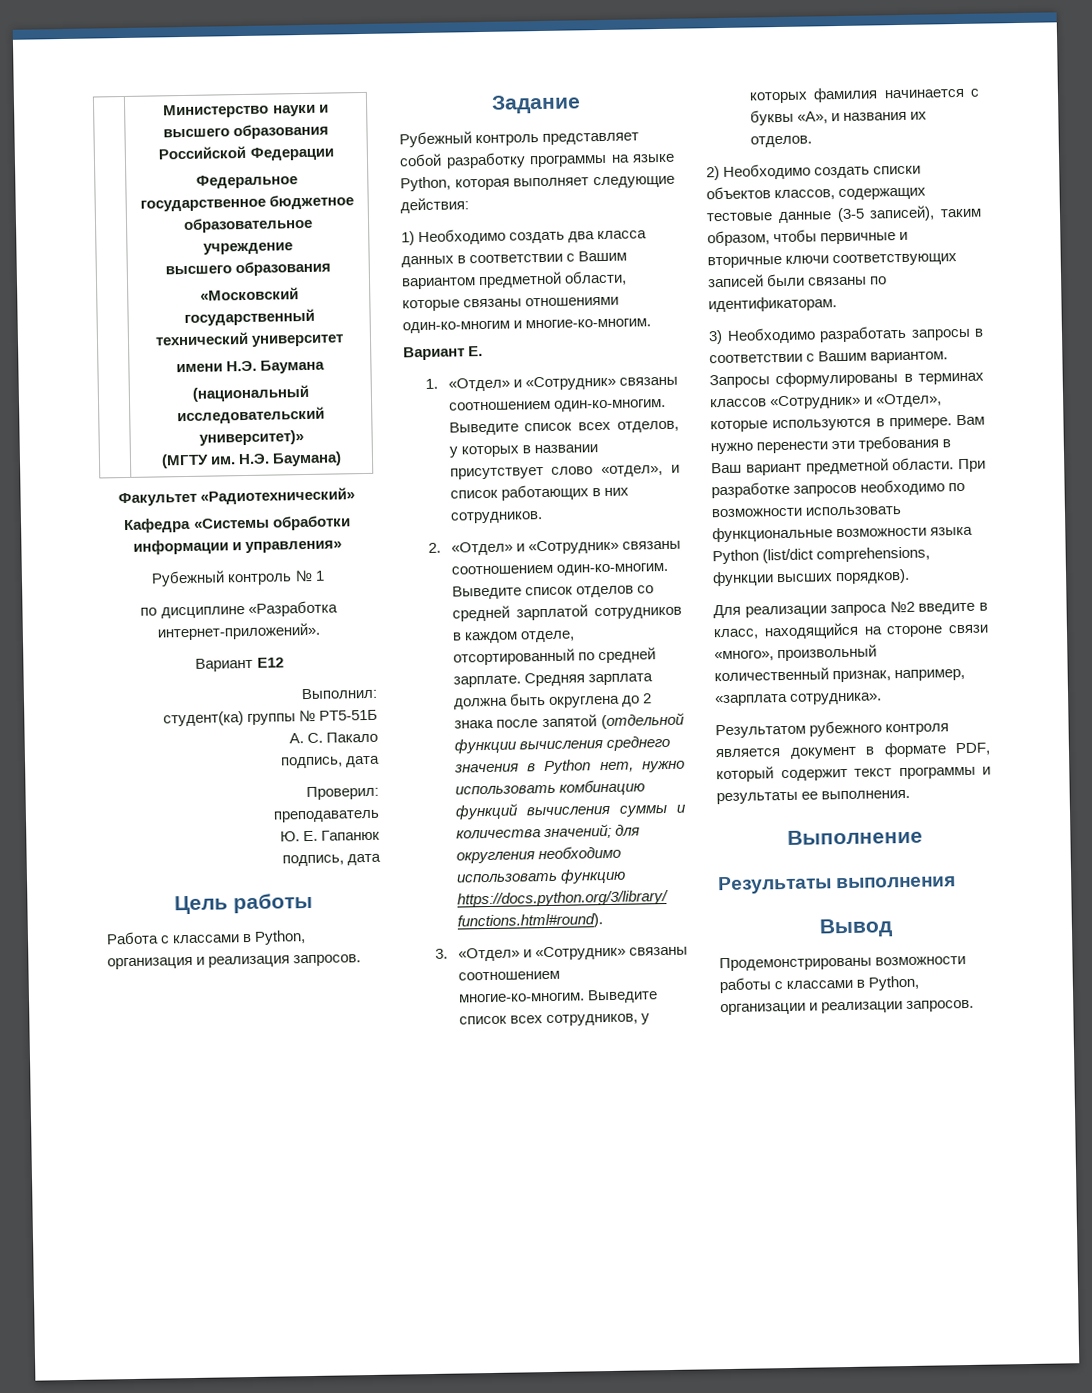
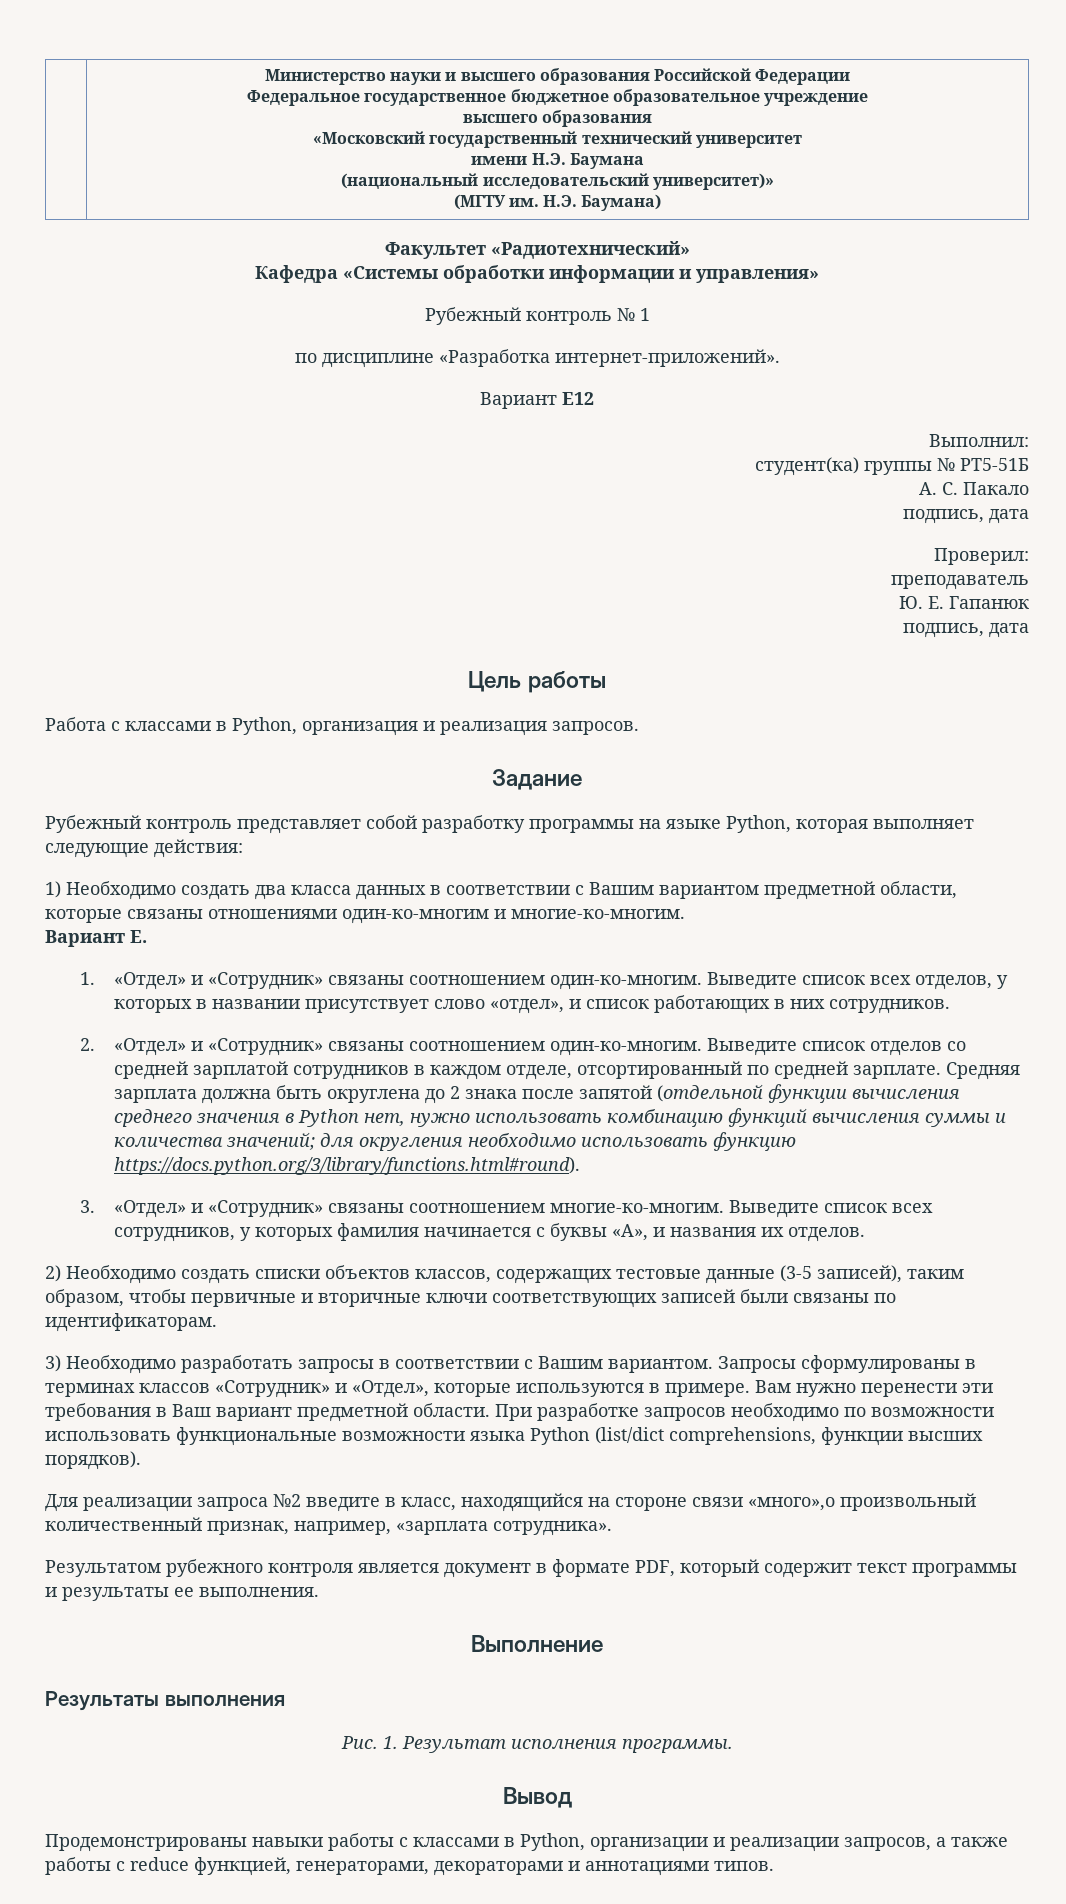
- Для реализации запроса №2 введите в класс, находящийся на стороне связи «много», произвольный количественный признак, например, «зарплата сотрудника».
+ Для реализации запроса №2 введите в класс, находящийся на стороне связи «много»,о произвольный количественный признак, например, «зарплата сотрудника».
+ Рис. 1. Результат исполнения программы.
- Продемонстрированы возможности работы с классами в Python, организации и реализации запросов.
+ Продемонстрированы навыки работы с классами в Python, организации и реализации запросов, а также работы с reduce функцией, генераторами, декораторами и аннотациями типов.

